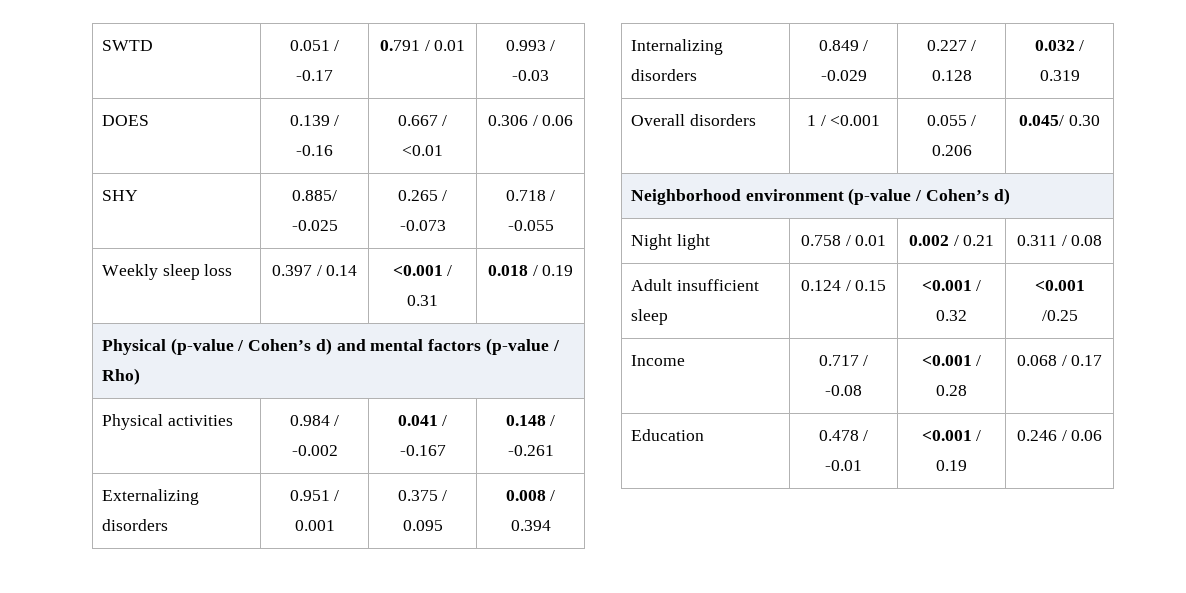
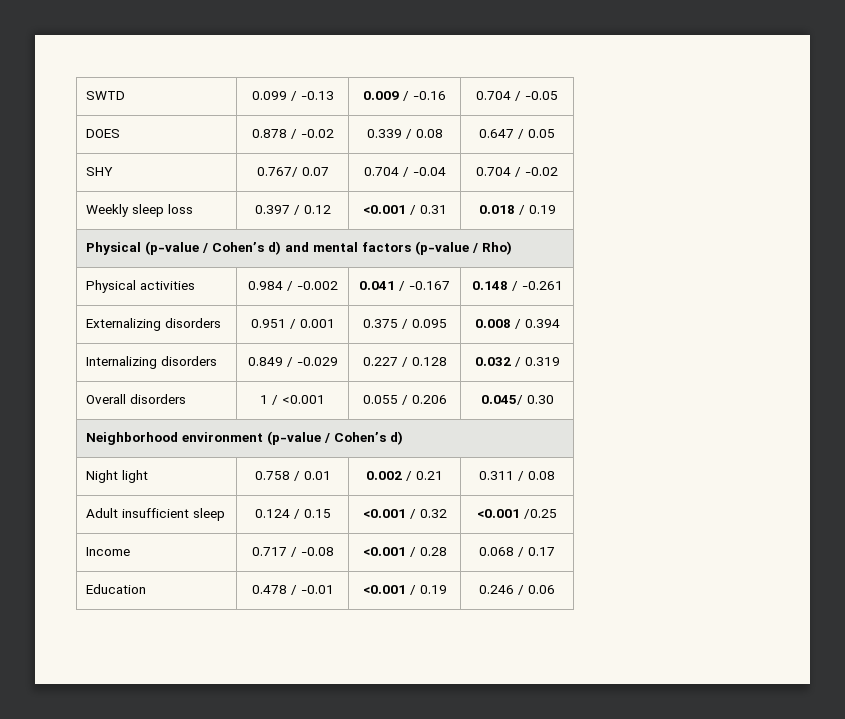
- SWTD | 0.051 / -0.17 | 0.791 / 0.01 | 0.993 / -0.03
- DOES | 0.139 / -0.16 | 0.667 / <0.01 | 0.306 / 0.06
- SHY | 0.885/ -0.025 | 0.265 / -0.073 | 0.718 / -0.055
+ SWTD | 0.099 / -0.13 | 0.009 / -0.16 | 0.704 / -0.05
+ DOES | 0.878 / -0.02 | 0.339 / 0.08 | 0.647 / 0.05
+ SHY | 0.767/ 0.07 | 0.704 / -0.04 | 0.704 / -0.02
- Weekly sleep loss | 0.397 / 0.14 | <0.001 / 0.31 | 0.018 / 0.19
+ Weekly sleep loss | 0.397 / 0.12 | <0.001 / 0.31 | 0.018 / 0.19

